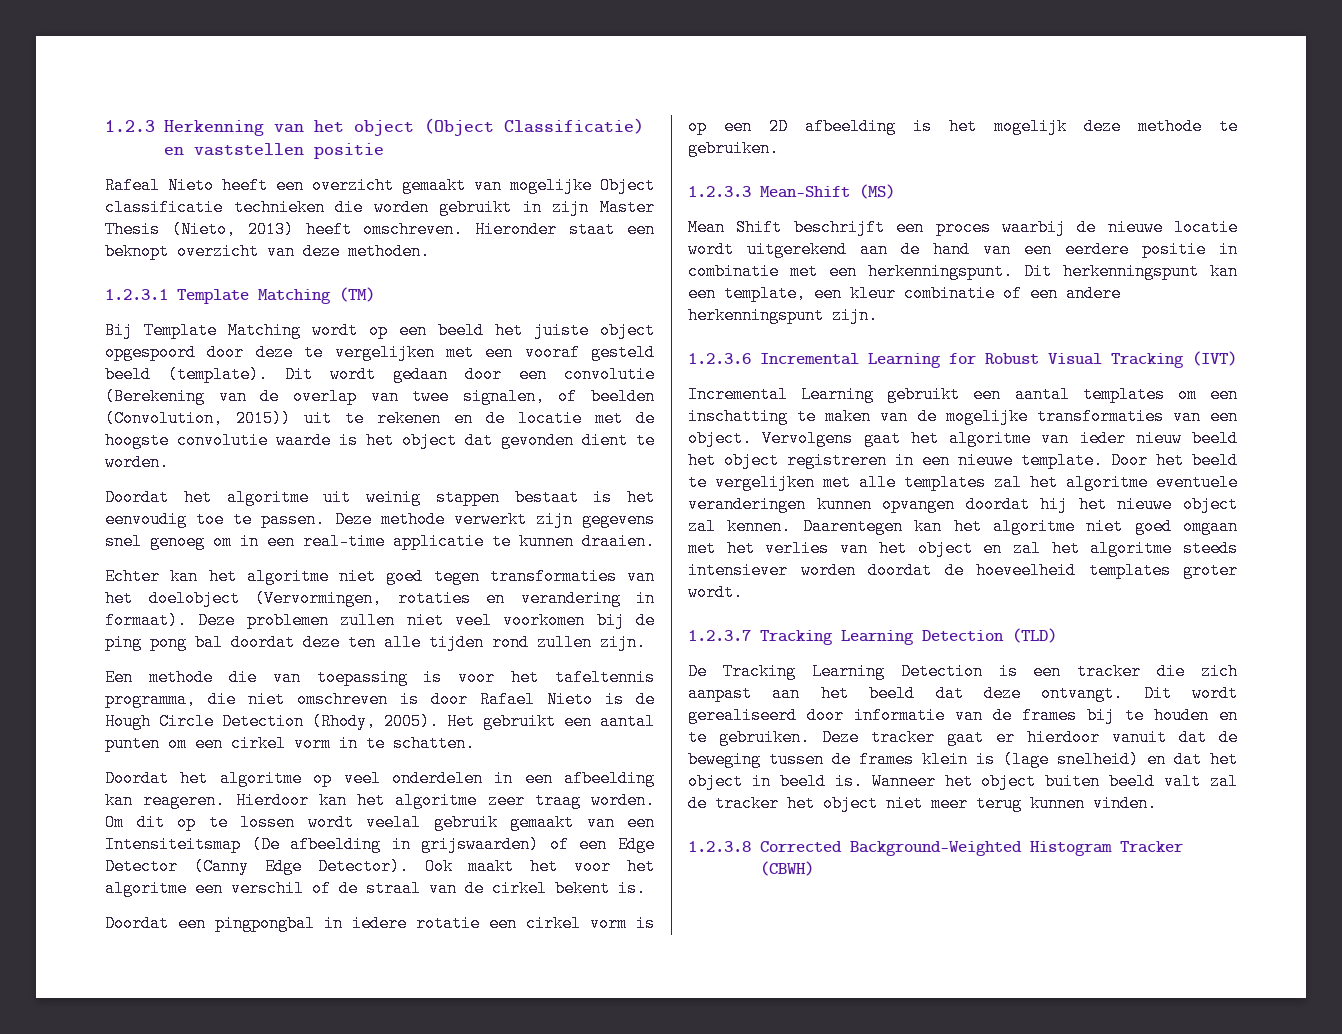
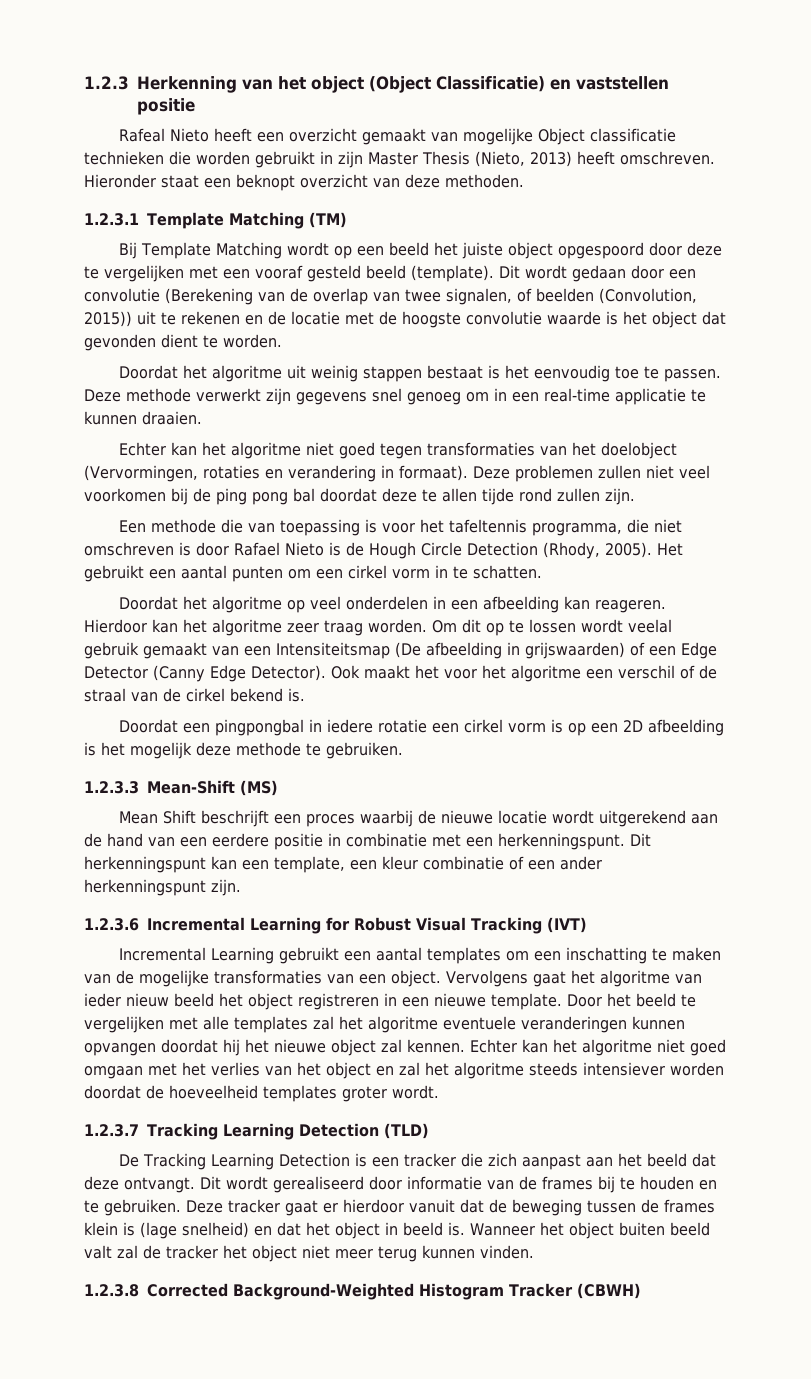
- Deze problemen zullen niet veel voorkomen bij de ping pong bal doordat deze ten alle tijden rond zullen zijn.
+ Deze problemen zullen niet veel voorkomen bij de ping pong bal doordat deze te allen tijde rond zullen zijn.
- Ook maakt het voor het algoritme een verschil of de straal van de cirkel bekent is.
+ Ook maakt het voor het algoritme een verschil of de straal van de cirkel bekend is.
- Dit herkenningspunt kan een template, een kleur combinatie of een andere herkenningspunt zijn.
+ Dit herkenningspunt kan een template, een kleur combinatie of een ander herkenningspunt zijn.
- Daarentegen kan het algoritme niet goed omgaan met het verlies van het object en zal het algoritme steeds intensiever worden doordat de hoeveelheid templates groter wordt.
+ Echter kan het algoritme niet goed omgaan met het verlies van het object en zal het algoritme steeds intensiever worden doordat de hoeveelheid templates groter wordt.

